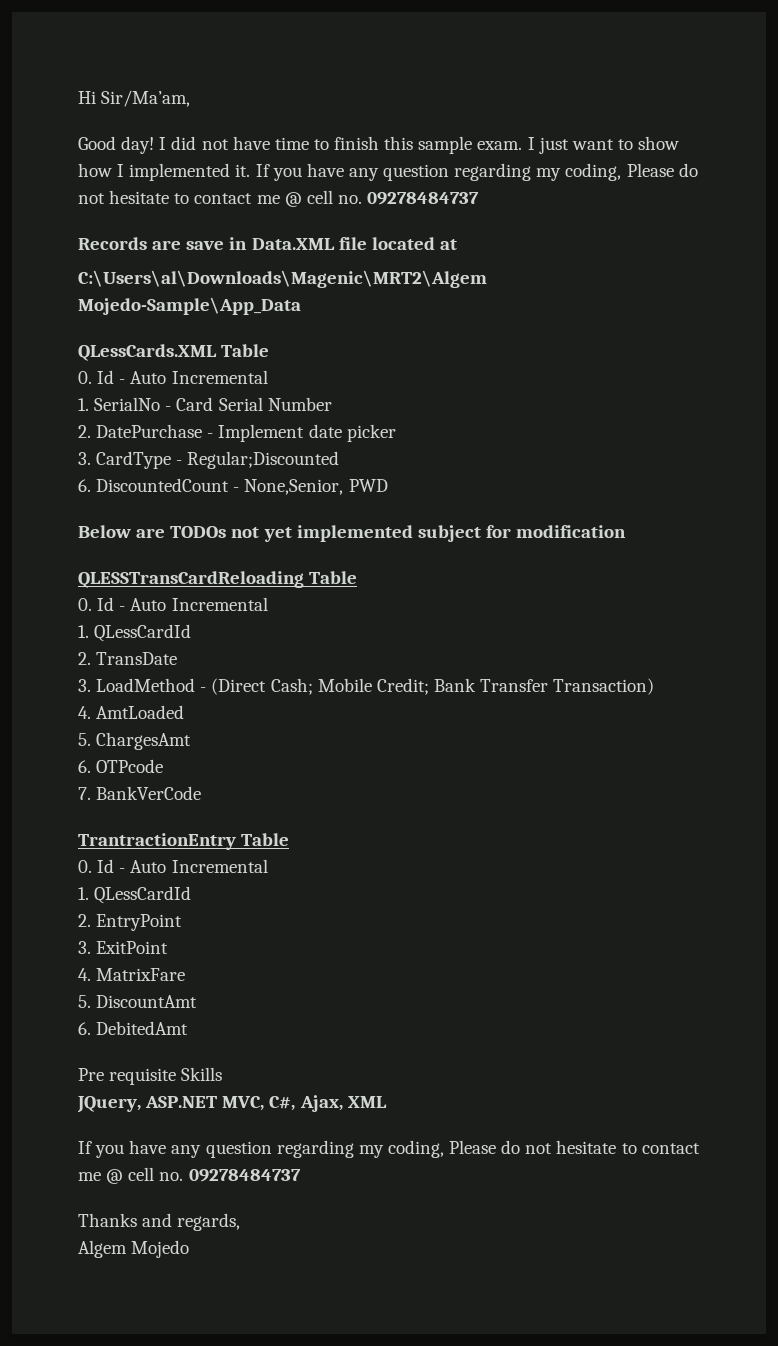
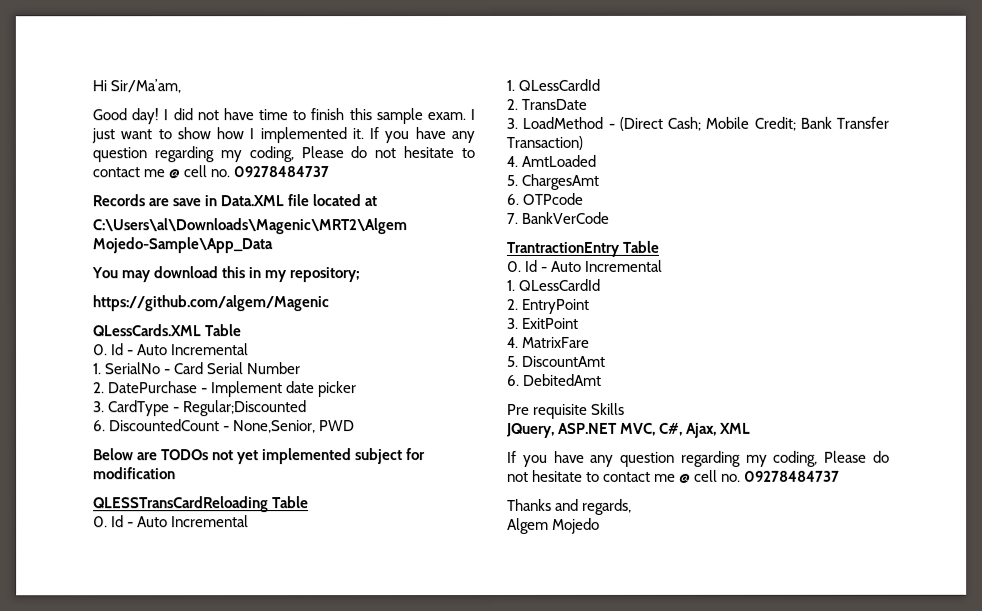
+ You may download this in my repository;
+ https://github.com/algem/Magenic

